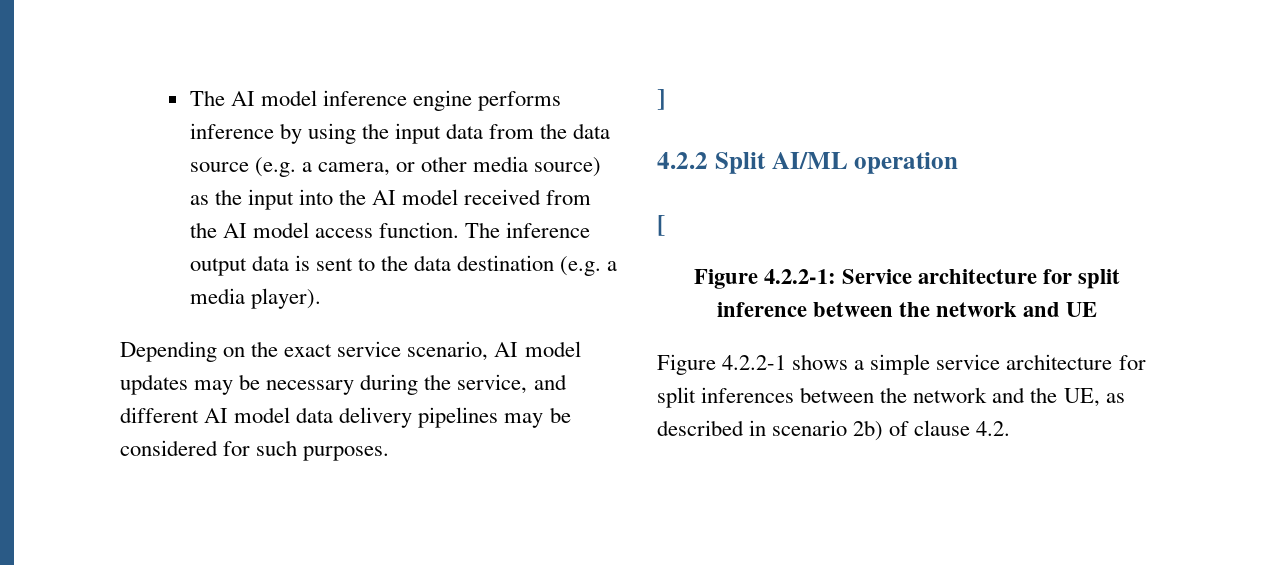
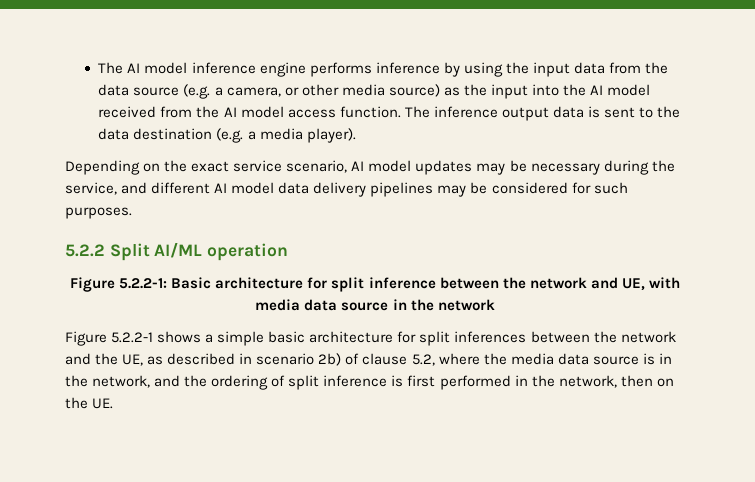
- ]
- 4.2.2 Split AI/ML operation
+ 5.2.2 Split AI/ML operation
- [
- Figure 4.2.2-1: Service architecture for split inference between the network and UE
- Figure 4.2.2-1 shows a simple service architecture for split inferences between the network and the UE, as described in scenario 2b) of clause 4.2.
+ Figure 5.2.2-1: Basic architecture for split inference between the network and UE, with media data source in the network
+ Figure 5.2.2-1 shows a simple basic architecture for split inferences between the network and the UE, as described in scenario 2b) of clause 5.2, where the media data source is in the network, and the ordering of split inference is first performed in the network, then on the UE.

